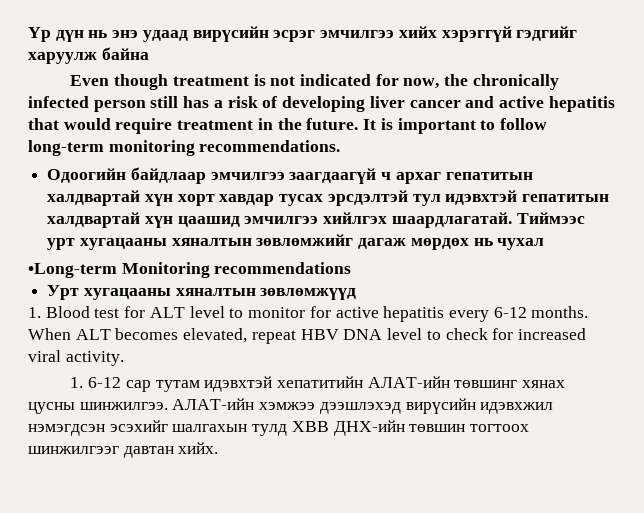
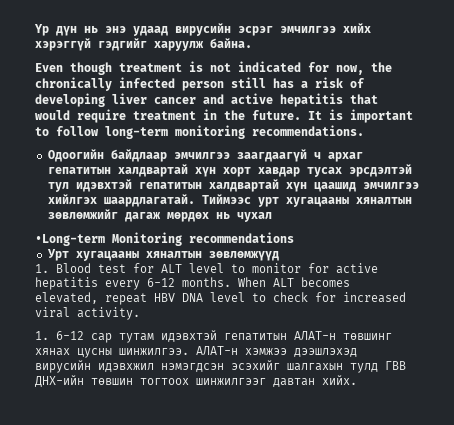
- Үр дүн нь энэ удаад вирүсийн эсрэг эмчилгээ хийх хэрэггүй гэдгийг харуулж байна
+ Үр дүн нь энэ удаад вирусийн эсрэг эмчилгээ хийх хэрэггүй гэдгийг харуулж байна.
- 1. 6-12 сар тутам идэвхтэй хепатитийн АЛАТ-ийн төвшинг хянах цусны шинжилгээ.
+ 1. 6-12 сар тутам идэвхтэй гепатитын АЛАТ-н төвшинг хянах цусны шинжилгээ.
- АЛАТ-ийн хэмжээ дээшлэхэд вирүсийн идэвхжил нэмэгдсэн эсэхийг шалгахын тулд ХВВ ДНХ-ийн төвшин тогтоох шинжилгээг давтан хийх.
+ АЛАТ-н хэмжээ дээшлэхэд вирусийн идэвхжил нэмэгдсэн эсэхийг шалгахын тулд ГВВ ДНХ-ийн төвшин тогтоох шинжилгээг давтан хийх.

